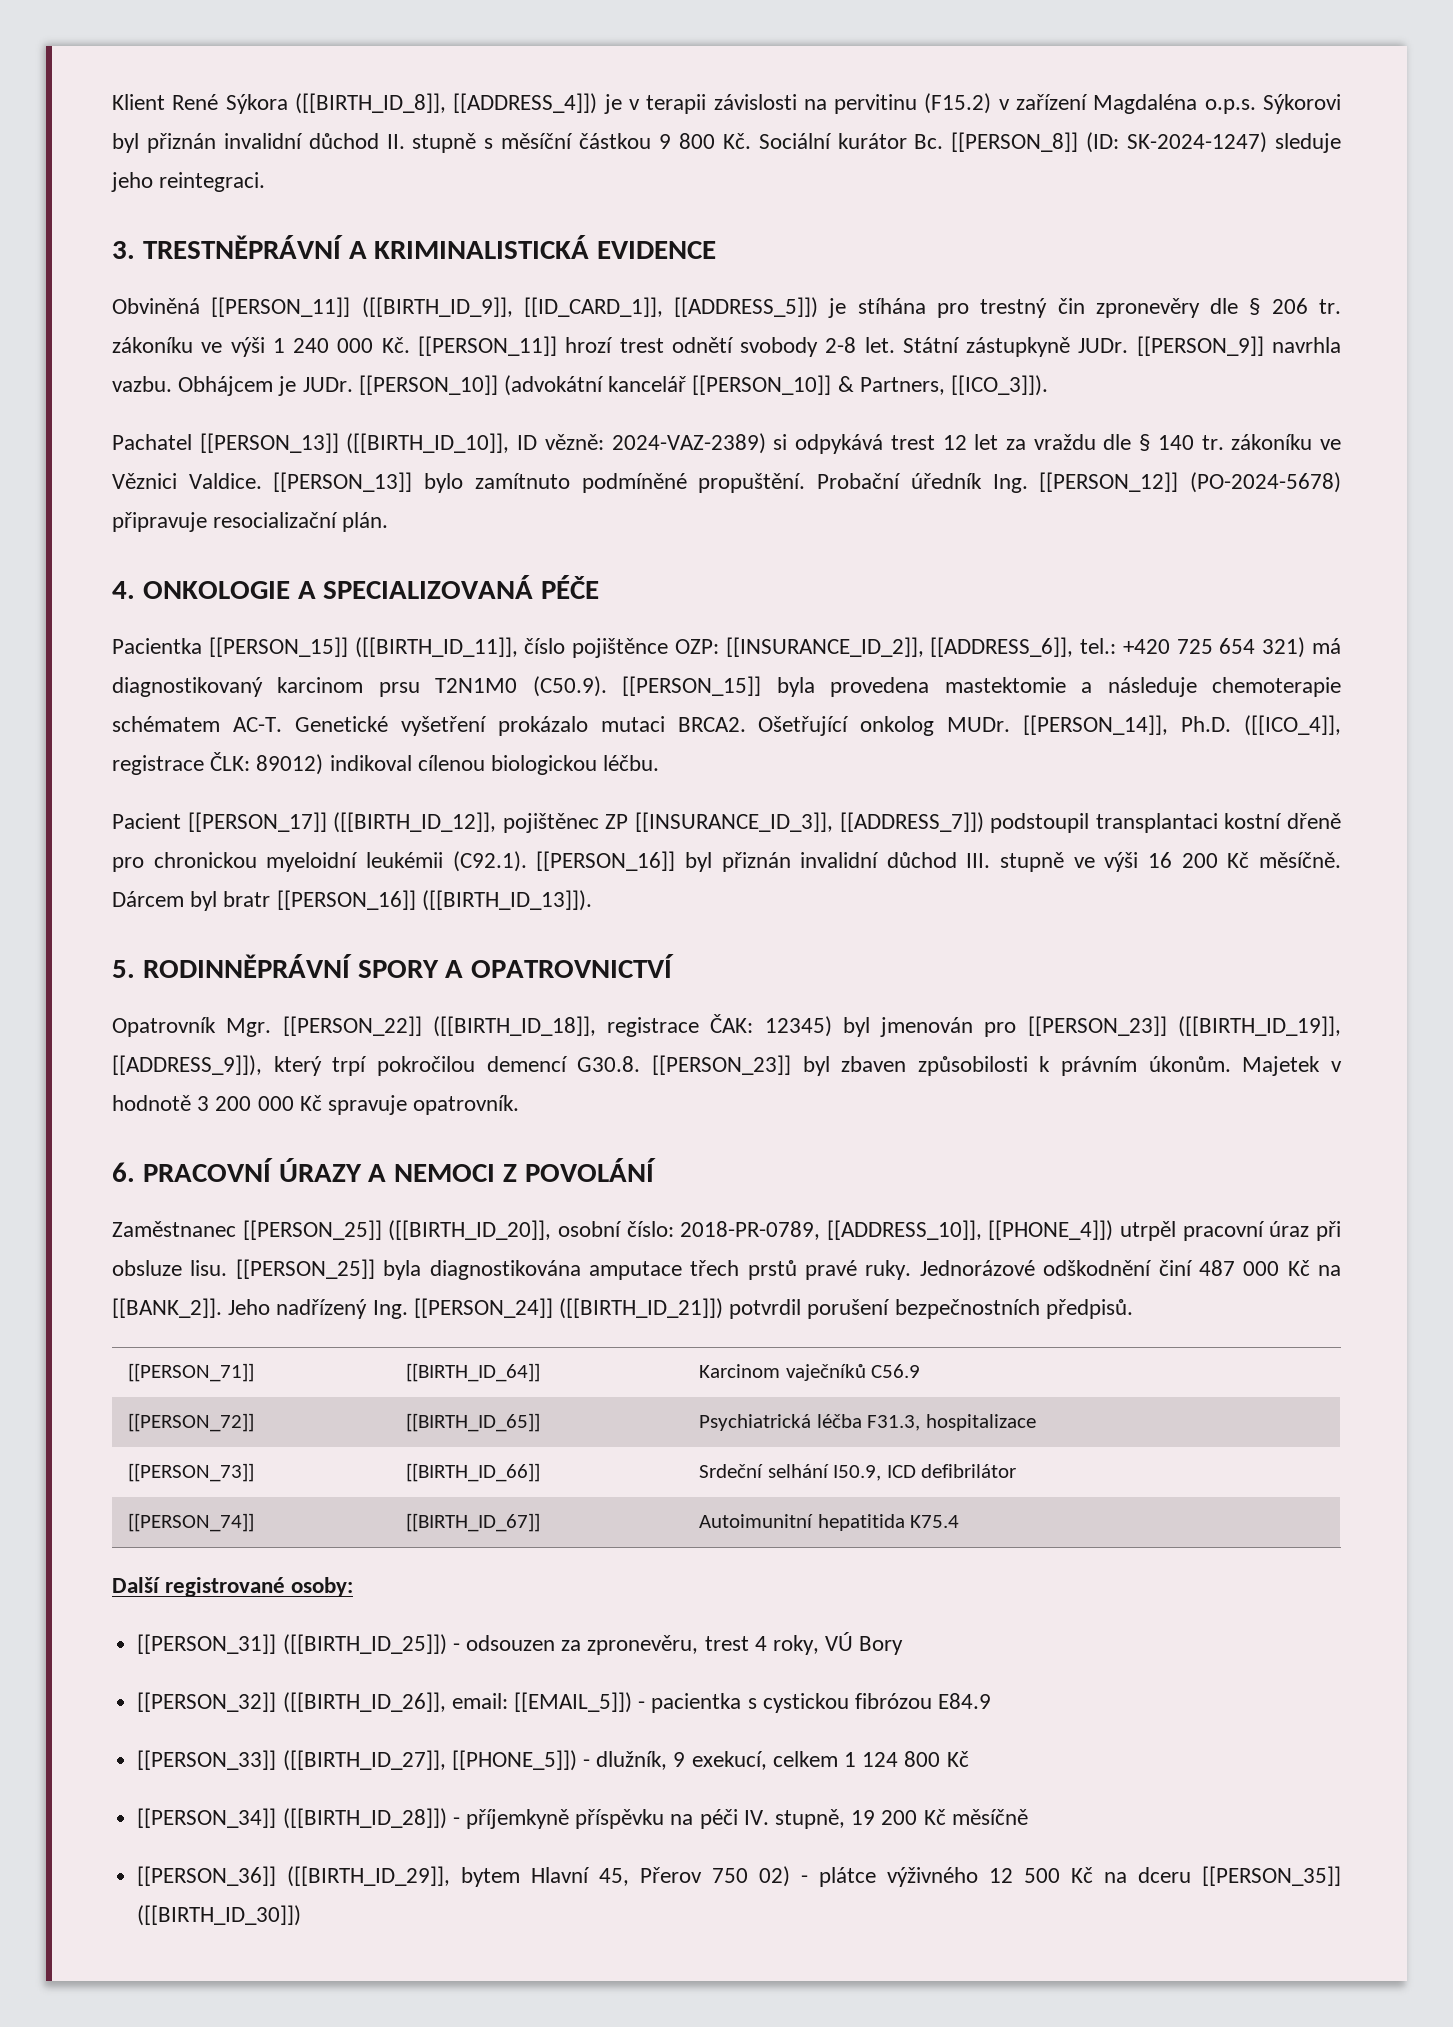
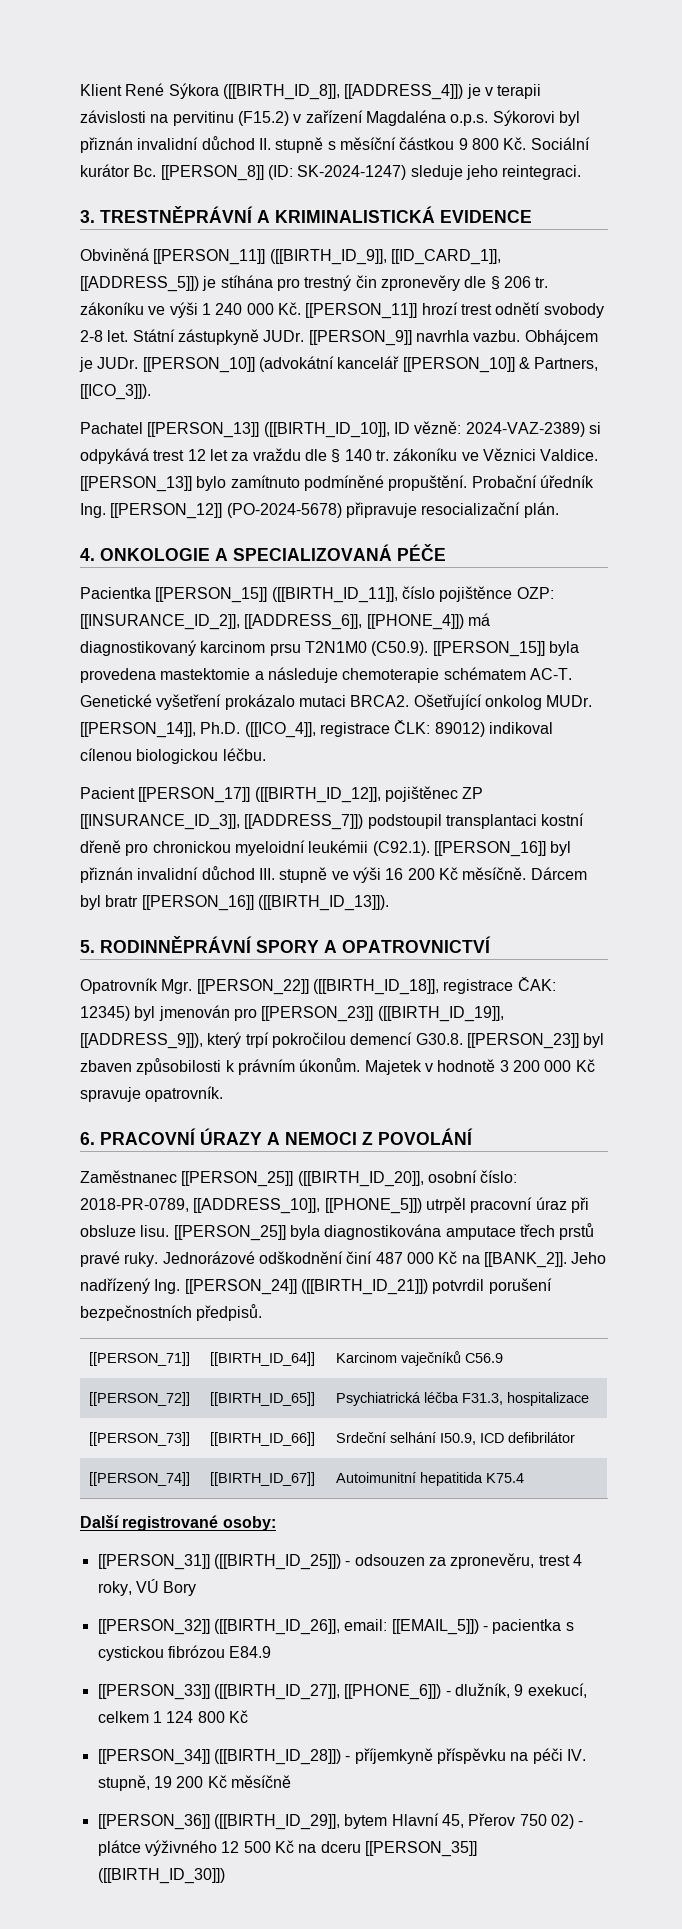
- Pacientka [[PERSON_15]] ([[BIRTH_ID_11]], číslo pojištěnce OZP: [[INSURANCE_ID_2]], [[ADDRESS_6]], tel.: +420 725 654 321) má diagnostikovaný karcinom prsu T2N1M0 (C50.9). [[PERSON_15]] byla provedena mastektomie a následuje chemoterapie schématem AC-T.
+ Pacientka [[PERSON_15]] ([[BIRTH_ID_11]], číslo pojištěnce OZP: [[INSURANCE_ID_2]], [[ADDRESS_6]], [[PHONE_4]]) má diagnostikovaný karcinom prsu T2N1M0 (C50.9). [[PERSON_15]] byla provedena mastektomie a následuje chemoterapie schématem AC-T.
- Zaměstnanec [[PERSON_25]] ([[BIRTH_ID_20]], osobní číslo: 2018-PR-0789, [[ADDRESS_10]], [[PHONE_4]]) utrpěl pracovní úraz při obsluze lisu.
+ Zaměstnanec [[PERSON_25]] ([[BIRTH_ID_20]], osobní číslo: 2018-PR-0789, [[ADDRESS_10]], [[PHONE_5]]) utrpěl pracovní úraz při obsluze lisu.
- [[PERSON_33]] ([[BIRTH_ID_27]], [[PHONE_5]]) - dlužník, 9 exekucí, celkem 1 124 800 Kč
+ [[PERSON_33]] ([[BIRTH_ID_27]], [[PHONE_6]]) - dlužník, 9 exekucí, celkem 1 124 800 Kč

